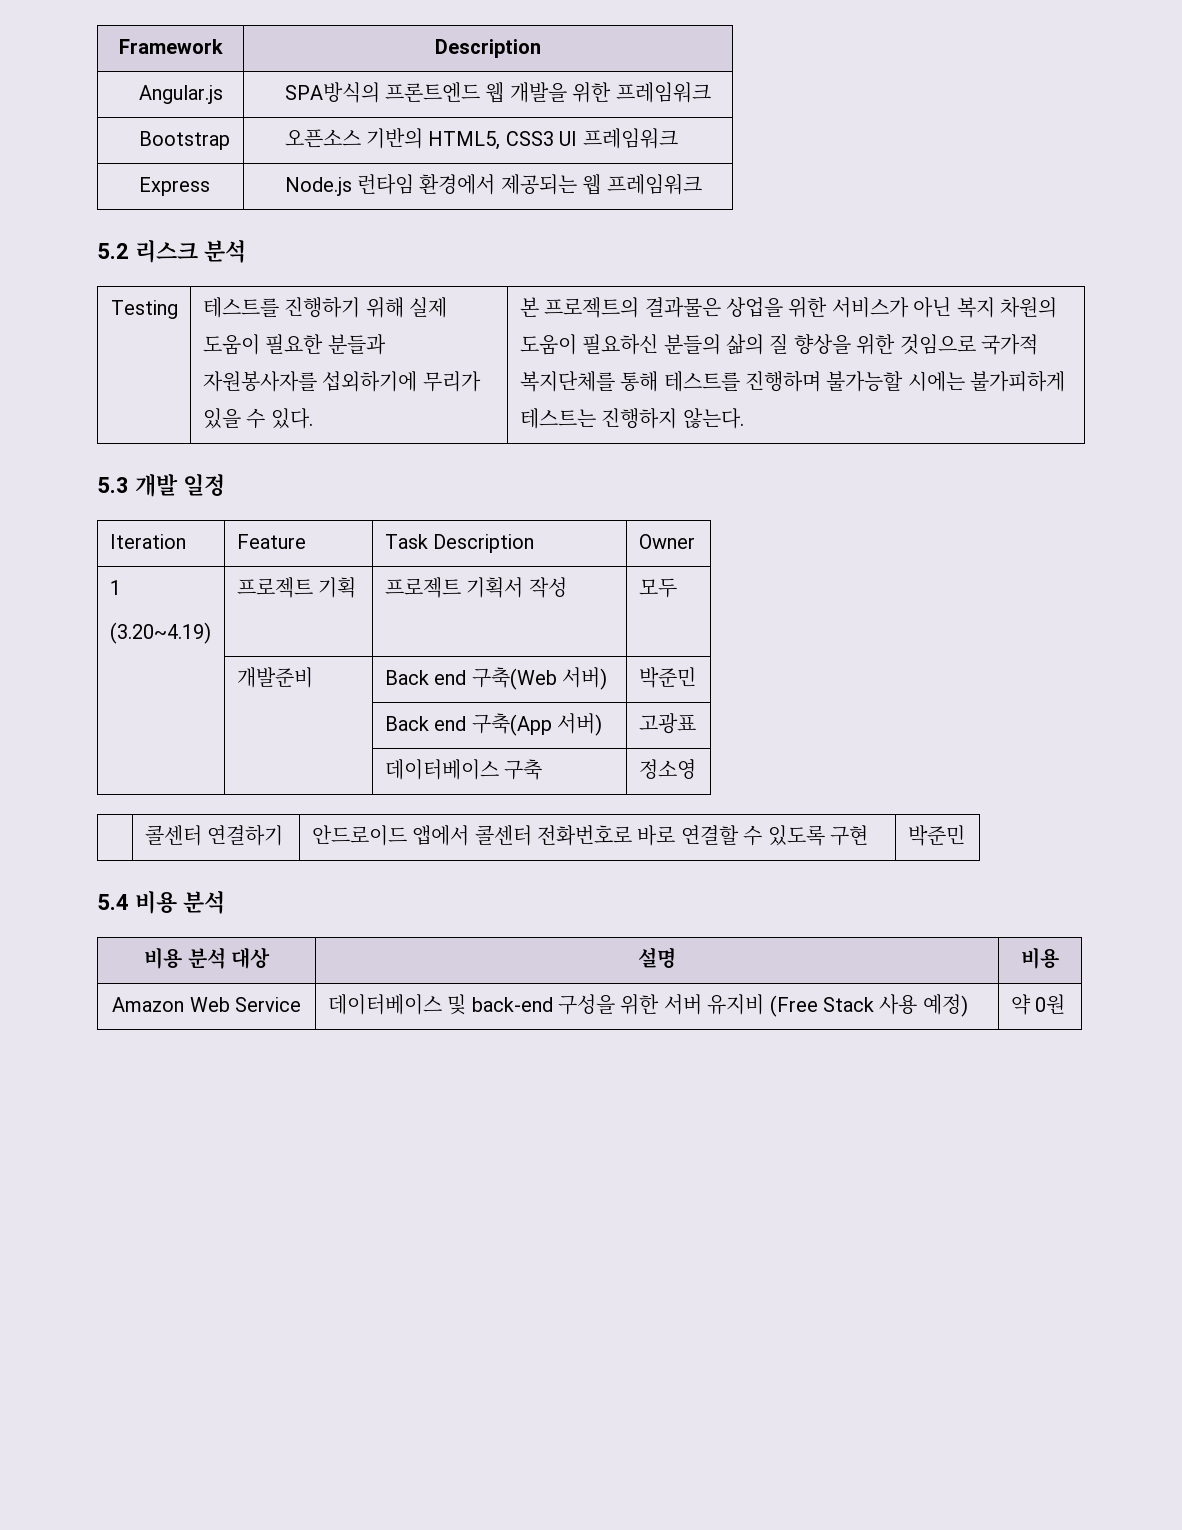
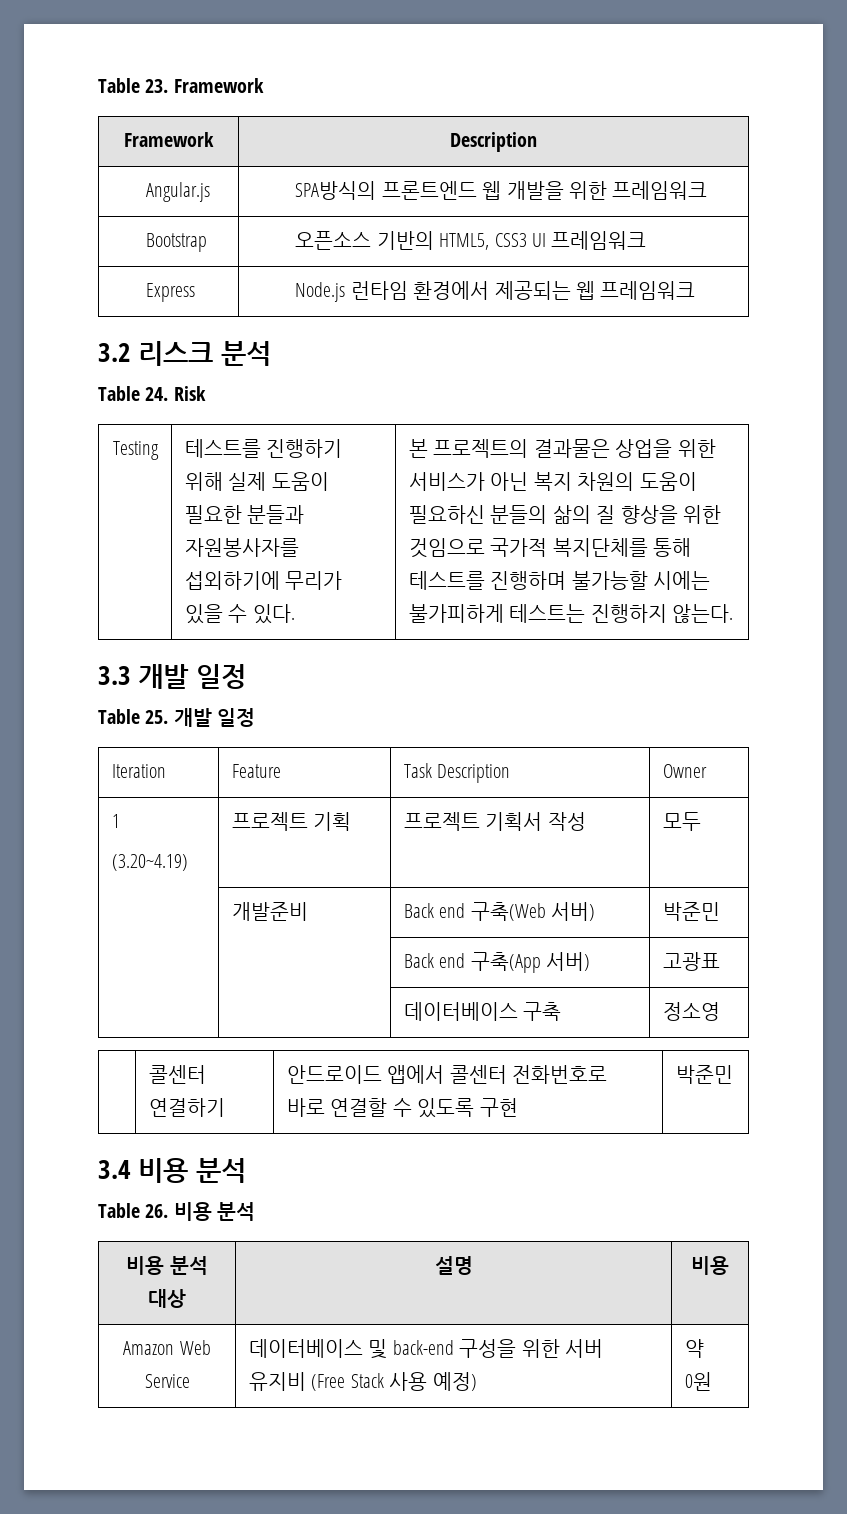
+ Table 23. Framework
- 5.2 리스크 분석
+ 3.2 리스크 분석
+ Table 24. Risk
- 5.3 개발 일정
+ 3.3 개발 일정
+ Table 25. 개발 일정
- 5.4 비용 분석
+ 3.4 비용 분석
+ Table 26. 비용 분석

